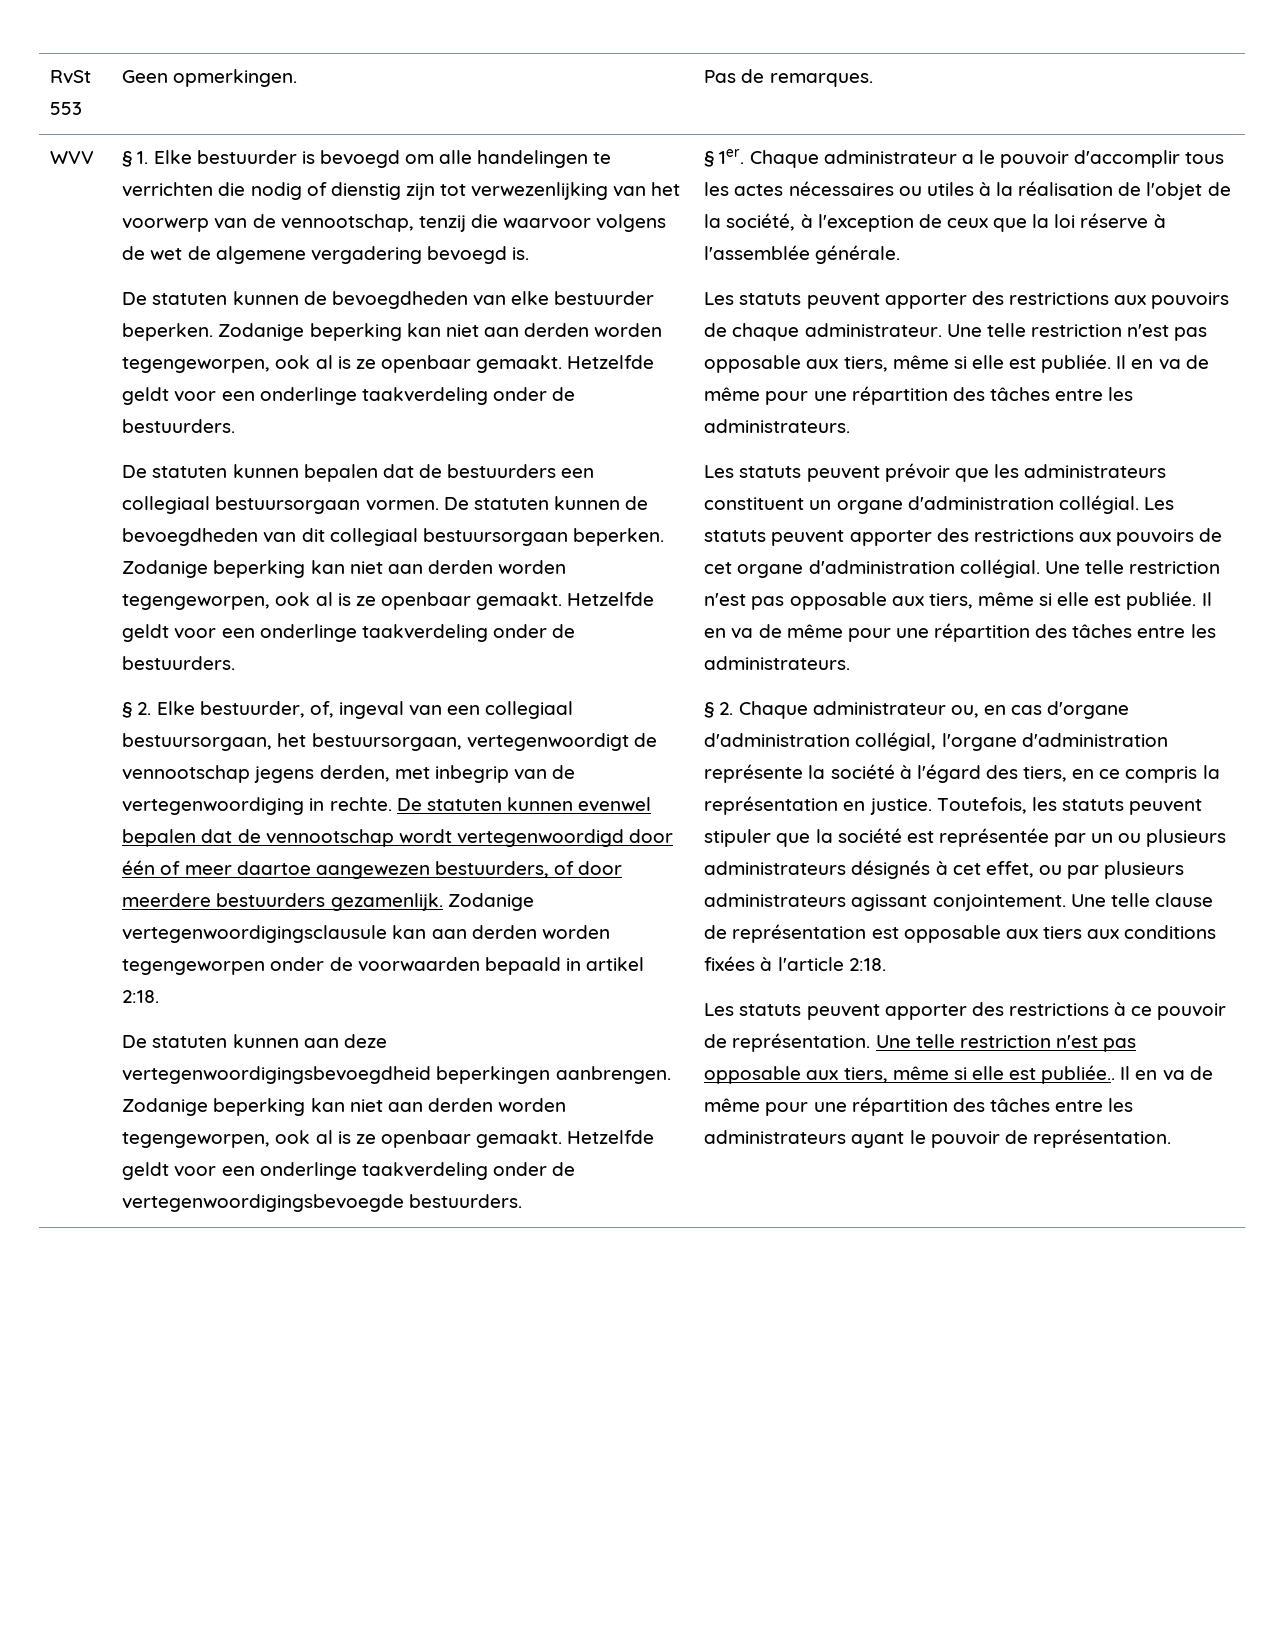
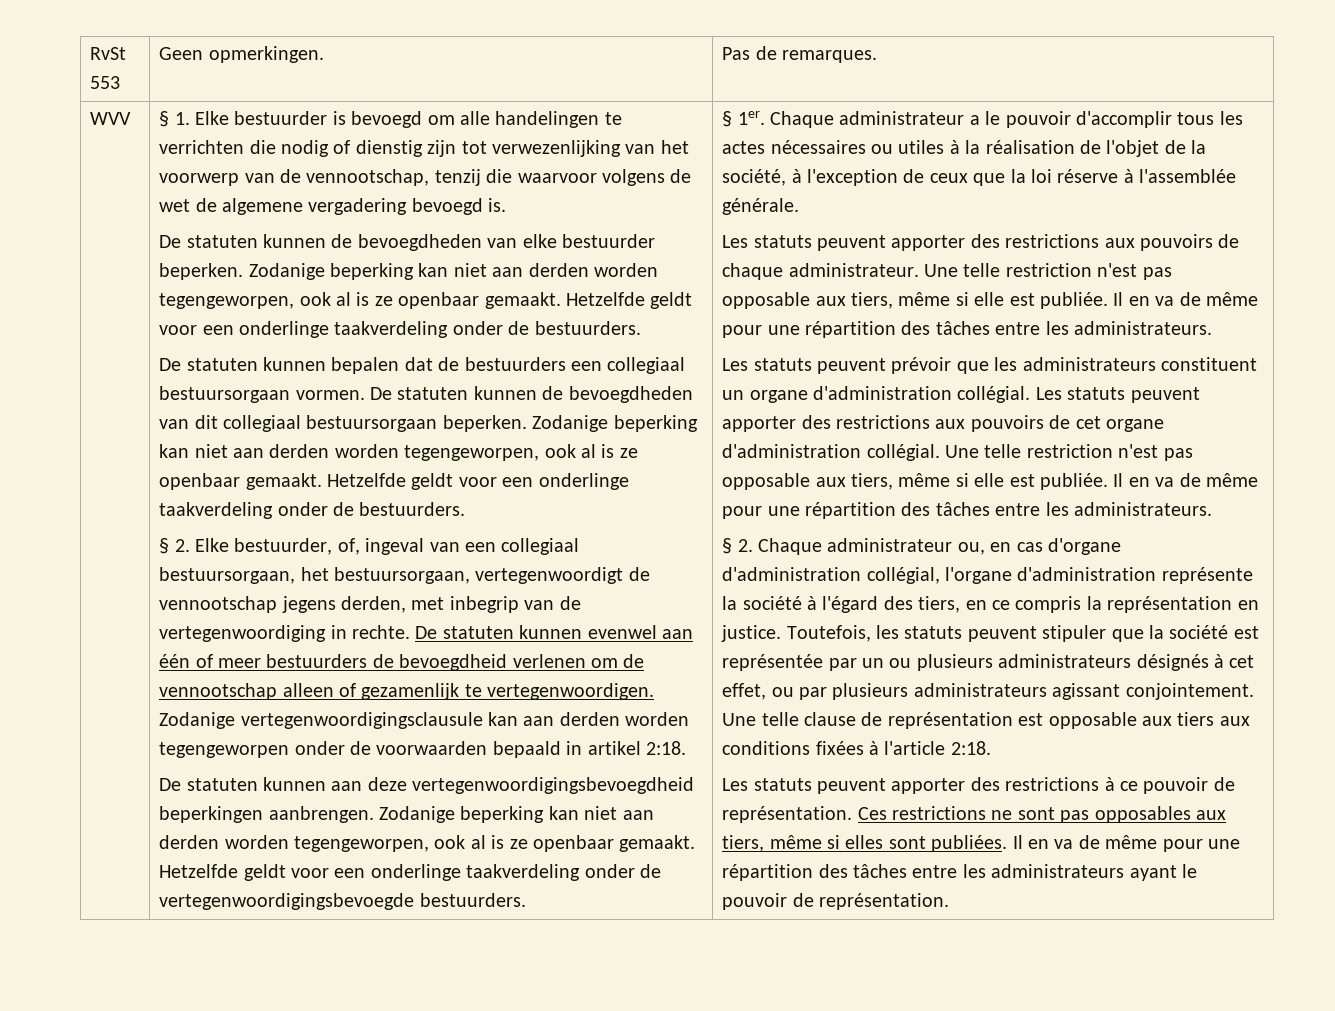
- De statuten kunnen evenwel bepalen dat de vennootschap wordt vertegenwoordigd door één of meer daartoe aangewezen bestuurders, of door meerdere bestuurders gezamenlijk.
+ De statuten kunnen evenwel aan één of meer bestuurders de bevoegdheid verlenen om de vennootschap alleen of gezamenlijk te vertegenwoordigen.
- Une telle restriction n'est pas opposable aux tiers, même si elle est publiée..
+ Ces restrictions ne sont pas opposables aux tiers, même si elles sont publiées.

